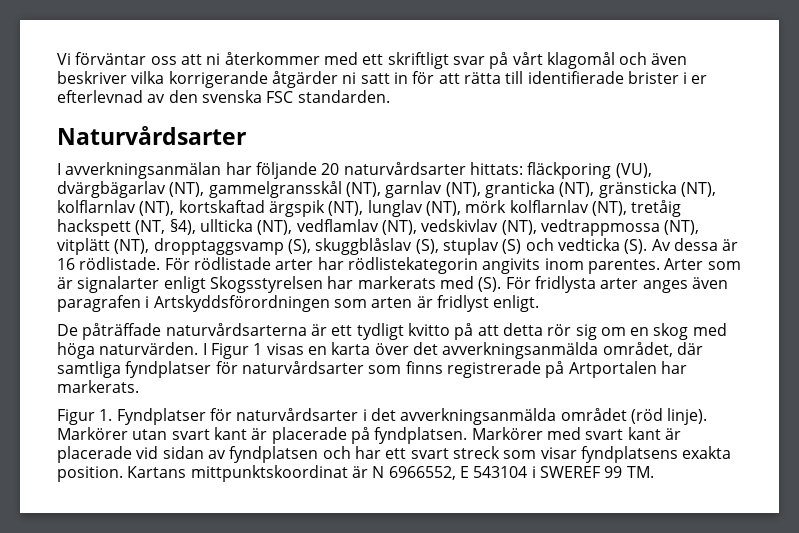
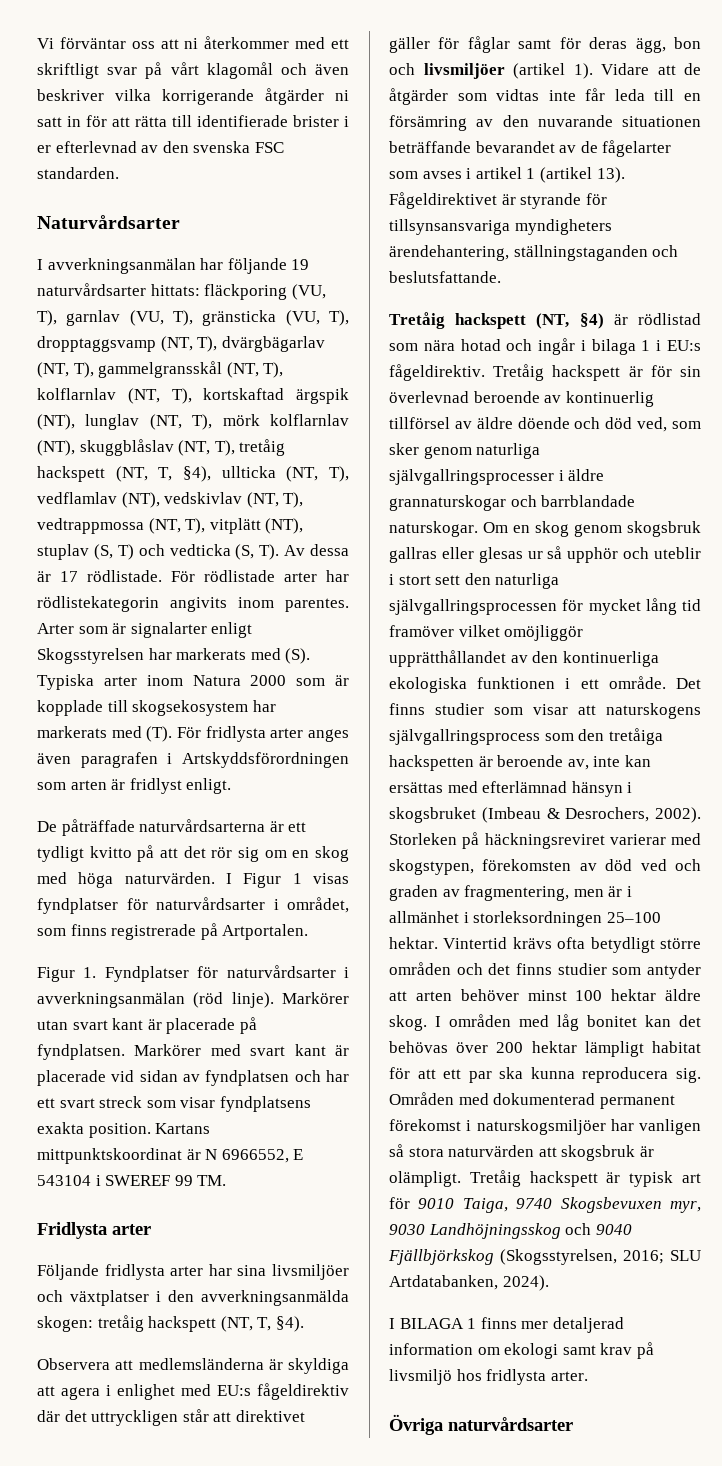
- I avverkningsanmälan har följande 20 naturvårdsarter hittats: fläckporing (VU), dvärgbägarlav (NT), gammelgransskål (NT), garnlav (NT), granticka (NT), gränsticka (NT), kolflarnlav (NT), kortskaftad ärgspik (NT), lunglav (NT), mörk kolflarnlav (NT), tretåig hackspett (NT, §4), ullticka (NT), vedflamlav (NT), vedskivlav (NT), vedtrappmossa (NT), vitplätt (NT), dropptaggsvamp (S), skuggblåslav (S), stuplav (S) och vedticka (S). Av dessa är 16 rödlistade.
+ I avverkningsanmälan har följande 19 naturvårdsarter hittats: fläckporing (VU, T), garnlav (VU, T), gränsticka (VU, T), dropptaggsvamp (NT, T), dvärgbägarlav (NT, T), gammelgransskål (NT, T), kolflarnlav (NT, T), kortskaftad ärgspik (NT), lunglav (NT, T), mörk kolflarnlav (NT), skuggblåslav (NT, T), tretåig hackspett (NT, T, §4), ullticka (NT, T), vedflamlav (NT), vedskivlav (NT, T), vedtrappmossa (NT, T), vitplätt (NT), stuplav (S, T) och vedticka (S, T). Av dessa är 17 rödlistade.
- Arter som är signalarter enligt Skogsstyrelsen har markerats med (S). För fridlysta arter anges även paragrafen i Artskyddsförordningen som arten är fridlyst enligt.
+ Arter som är signalarter enligt Skogsstyrelsen har markerats med (S). Typiska arter inom Natura 2000 som är kopplade till skogsekosystem har markerats med (T). För fridlysta arter anges även paragrafen i Artskyddsförordningen som arten är fridlyst enligt.
- De påträffade naturvårdsarterna är ett tydligt kvitto på att detta rör sig om en skog med höga naturvärden.
+ De påträffade naturvårdsarterna är ett tydligt kvitto på att det rör sig om en skog med höga naturvärden.
- I Figur 1 visas en karta över det avverkningsanmälda området, där samtliga fyndplatser för naturvårdsarter som finns registrerade på Artportalen har markerats.
+ I Figur 1 visas fyndplatser för naturvårdsarter i området, som finns registrerade på Artportalen.
- Figur 1. Fyndplatser för naturvårdsarter i det avverkningsanmälda området (röd linje).
+ Figur 1. Fyndplatser för naturvårdsarter i avverkningsanmälan (röd linje).
+ Fridlysta arter
+ Följande fridlysta arter har sina livsmiljöer och växtplatser i den avverkningsanmälda skogen: tretåig hackspett (NT, T, §4).
+ Observera att medlemsländerna är skyldiga att agera i enlighet med EU:s fågeldirektiv där det uttryckligen står att direktivet gäller för fåglar samt för deras ägg, bon och livsmiljöer (artikel 1). Vidare att de åtgärder som vidtas inte får leda till en försämring av den nuvarande situationen beträffande bevarandet av de fågelarter som avses i artikel 1 (artikel 13). Fågeldirektivet är styrande för tillsynsansvariga myndigheters ärendehantering, ställningstaganden och beslutsfattande.
+ Tretåig hackspett (NT, §4) är rödlistad som nära hotad och ingår i bilaga 1 i EU:s fågeldirektiv. Tretåig hackspett är för sin överlevnad beroende av kontinuerlig tillförsel av äldre döende och död ved, som sker genom naturliga självgallringsprocesser i äldre grannaturskogar och barrblandade naturskogar. Om en skog genom skogsbruk gallras eller glesas ur så upphör och uteblir i stort sett den naturliga självgallringsprocessen för mycket lång tid framöver vilket omöjliggör upprätthållandet av den kontinuerliga ekologiska funktionen i ett område. Det finns studier som visar att naturskogens självgallringsprocess som den tretåiga hackspetten är beroende av, inte kan ersättas med efterlämnad hänsyn i skogsbruket (Imbeau & Desrochers, 2002). Storleken på häckningsreviret varierar med skogstypen, förekomsten av död ved och graden av fragmentering, men är i allmänhet i storleksordningen 25–100 hektar. Vintertid krävs ofta betydligt större områden och det finns studier som antyder att arten behöver minst 100 hektar äldre skog. I områden med låg bonitet kan det behövas över 200 hektar lämpligt habitat för att ett par ska kunna reproducera sig. Områden med dokumenterad permanent förekomst i naturskogsmiljöer har vanligen så stora naturvärden att skogsbruk är olämpligt. Tretåig hackspett är typisk art för 9010 Taiga, 9740 Skogsbevuxen myr, 9030 Landhöjningsskog och 9040 Fjällbjörkskog (Skogsstyrelsen, 2016; SLU Artdatabanken, 2024).
+ I BILAGA 1 finns mer detaljerad information om ekologi samt krav på livsmiljö hos fridlysta arter.
+ Övriga naturvårdsarter

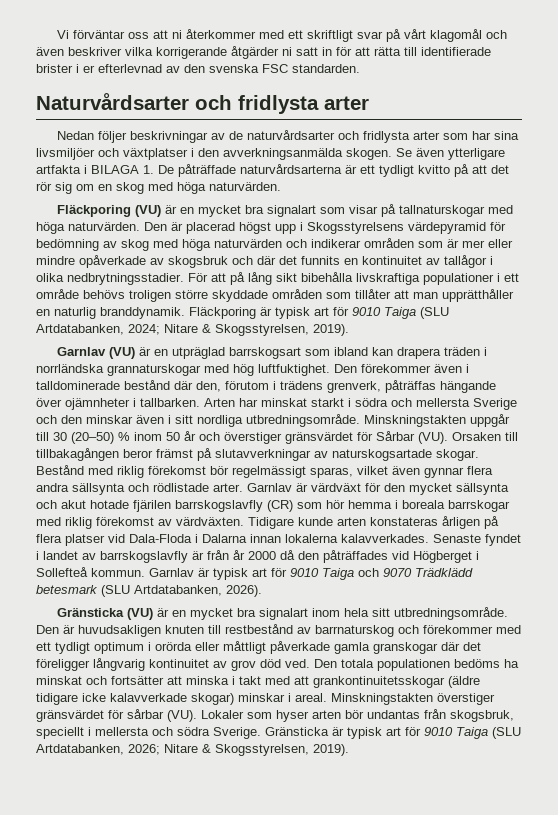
- Naturvårdsarter
- I avverkningsanmälan har följande 19 naturvårdsarter hittats: fläckporing (VU, T), garnlav (VU, T), gränsticka (VU, T), dropptaggsvamp (NT, T), dvärgbägarlav (NT, T), gammelgransskål (NT, T), kolflarnlav (NT, T), kortskaftad ärgspik (NT), lunglav (NT, T), mörk kolflarnlav (NT), skuggblåslav (NT, T), tretåig hackspett (NT, T, §4), ullticka (NT, T), vedflamlav (NT), vedskivlav (NT, T), vedtrappmossa (NT, T), vitplätt (NT), stuplav (S, T) och vedticka (S, T). Av dessa är 17 rödlistade. För rödlistade arter har rödlistekategorin angivits inom parentes. Arter som är signalarter enligt Skogsstyrelsen har markerats med (S). Typiska arter inom Natura 2000 som är kopplade till skogsekosystem har markerats med (T). För fridlysta arter anges även paragrafen i Artskyddsförordningen som arten är fridlyst enligt.
- De påträffade naturvårdsarterna är ett tydligt kvitto på att det rör sig om en skog med höga naturvärden. I Figur 1 visas fyndplatser för naturvårdsarter i området, som finns registrerade på Artportalen.
- Figur 1. Fyndplatser för naturvårdsarter i avverkningsanmälan (röd linje). Markörer utan svart kant är placerade på fyndplatsen. Markörer med svart kant är placerade vid sidan av fyndplatsen och har ett svart streck som visar fyndplatsens exakta position. Kartans mittpunktskoordinat är N 6966552, E 543104 i SWEREF 99 TM.
- Fridlysta arter
- Följande fridlysta arter har sina livsmiljöer och växtplatser i den avverkningsanmälda skogen: tretåig hackspett (NT, T, §4).
- Observera att medlemsländerna är skyldiga att agera i enlighet med EU:s fågeldirektiv där det uttryckligen står att direktivet gäller för fåglar samt för deras ägg, bon och livsmiljöer (artikel 1). Vidare att de åtgärder som vidtas inte får leda till en försämring av den nuvarande situationen beträffande bevarandet av de fågelarter som avses i artikel 1 (artikel 13). Fågeldirektivet är styrande för tillsynsansvariga myndigheters ärendehantering, ställningstaganden och beslutsfattande.
- Tretåig hackspett (NT, §4) är rödlistad som nära hotad och ingår i bilaga 1 i EU:s fågeldirektiv. Tretåig hackspett är för sin överlevnad beroende av kontinuerlig tillförsel av äldre döende och död ved, som sker genom naturliga självgallringsprocesser i äldre grannaturskogar och barrblandade naturskogar. Om en skog genom skogsbruk gallras eller glesas ur så upphör och uteblir i stort sett den naturliga självgallringsprocessen för mycket lång tid framöver vilket omöjliggör upprätthållandet av den kontinuerliga ekologiska funktionen i ett område. Det finns studier som visar att naturskogens självgallringsprocess som den tretåiga hackspetten är beroende av, inte kan ersättas med efterlämnad hänsyn i skogsbruket (Imbeau & Desrochers, 2002). Storleken på häckningsreviret varierar med skogstypen, förekomsten av död ved och graden av fragmentering, men är i allmänhet i storleksordningen 25–100 hektar. Vintertid krävs ofta betydligt större områden och det finns studier som antyder att arten behöver minst 100 hektar äldre skog. I områden med låg bonitet kan det behövas över 200 hektar lämpligt habitat för att ett par ska kunna reproducera sig. Områden med dokumenterad permanent förekomst i naturskogsmiljöer har vanligen så stora naturvärden att skogsbruk är olämpligt. Tretåig hackspett är typisk art för 9010 Taiga, 9740 Skogsbevuxen myr, 9030 Landhöjningsskog och 9040 Fjällbjörkskog (Skogsstyrelsen, 2016; SLU Artdatabanken, 2024).
- I BILAGA 1 finns mer detaljerad information om ekologi samt krav på livsmiljö hos fridlysta arter.
- Övriga naturvårdsarter
+ Naturvårdsarter och fridlysta arter
+ Nedan följer beskrivningar av de naturvårdsarter och fridlysta arter som har sina livsmiljöer och växtplatser i den avverkningsanmälda skogen. Se även ytterligare artfakta i BILAGA 1. De påträffade naturvårdsarterna är ett tydligt kvitto på att det rör sig om en skog med höga naturvärden.
+ Fläckporing (VU) är en mycket bra signalart som visar på tallnaturskogar med höga naturvärden. Den är placerad högst upp i Skogsstyrelsens värdepyramid för bedömning av skog med höga naturvärden och indikerar områden som är mer eller mindre opåverkade av skogsbruk och där det funnits en kontinuitet av tallågor i olika nedbrytningsstadier. För att på lång sikt bibehålla livskraftiga populationer i ett område behövs troligen större skyddade områden som tillåter att man upprätthåller en naturlig branddynamik. Fläckporing är typisk art för 9010 Taiga (SLU Artdatabanken, 2024; Nitare & Skogsstyrelsen, 2019).
+ Garnlav (VU) är en utpräglad barrskogsart som ibland kan drapera träden i norrländska grannaturskogar med hög luftfuktighet. Den förekommer även i talldominerade bestånd där den, förutom i trädens grenverk, påträffas hängande över ojämnheter i tallbarken. Arten har minskat starkt i södra och mellersta Sverige och den minskar även i sitt nordliga utbredningsområde. Minskningstakten uppgår till 30 (20–50) % inom 50 år och överstiger gränsvärdet för Sårbar (VU). Orsaken till tillbakagången beror främst på slutavverkningar av naturskogsartade skogar. Bestånd med riklig förekomst bör regelmässigt sparas, vilket även gynnar flera andra sällsynta och rödlistade arter. Garnlav är värdväxt för den mycket sällsynta och akut hotade fjärilen barrskogslavfly (CR) som hör hemma i boreala barrskogar med riklig förekomst av värdväxten. Tidigare kunde arten konstateras årligen på flera platser vid Dala-Floda i Dalarna innan lokalerna kalavverkades. Senaste fyndet i landet av barrskogslavfly är från år 2000 då den påträffades vid Högberget i Sollefteå kommun. Garnlav är typisk art för 9010 Taiga och 9070 Trädklädd betesmark (SLU Artdatabanken, 2026).
+ Gränsticka (VU) är en mycket bra signalart inom hela sitt utbredningsområde. Den är huvudsakligen knuten till restbestånd av barrnaturskog och förekommer med ett tydligt optimum i orörda eller måttligt påverkade gamla granskogar där det föreligger långvarig kontinuitet av grov död ved. Den totala populationen bedöms ha minskat och fortsätter att minska i takt med att grankontinuitetsskogar (äldre tidigare icke kalavverkade skogar) minskar i areal. Minskningstakten överstiger gränsvärdet för sårbar (VU). Lokaler som hyser arten bör undantas från skogsbruk, speciellt i mellersta och södra Sverige. Gränsticka är typisk art för 9010 Taiga (SLU Artdatabanken, 2026; Nitare & Skogsstyrelsen, 2019).

